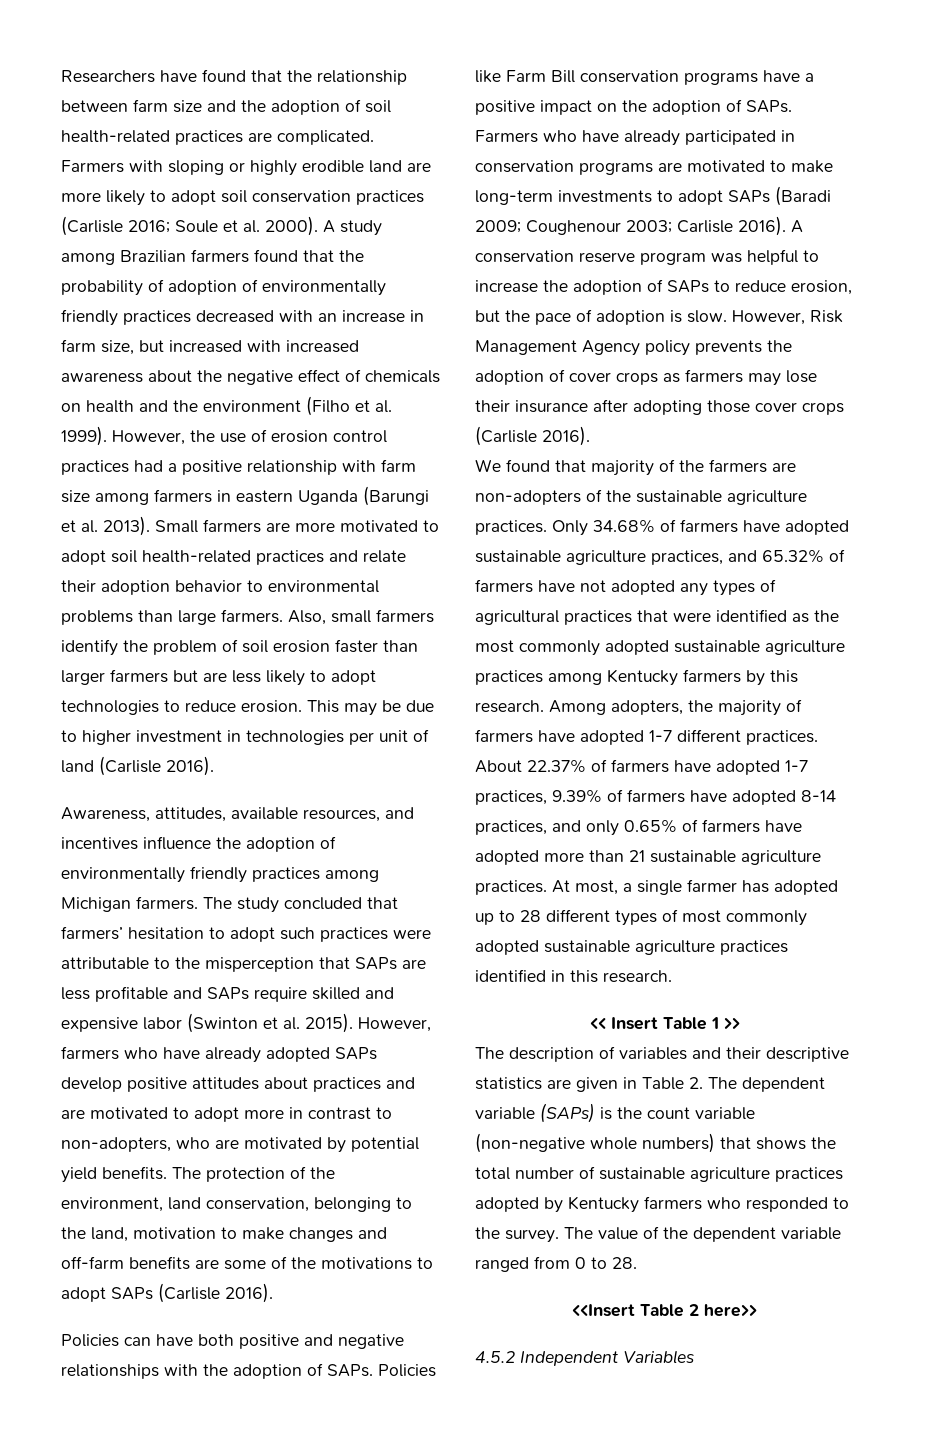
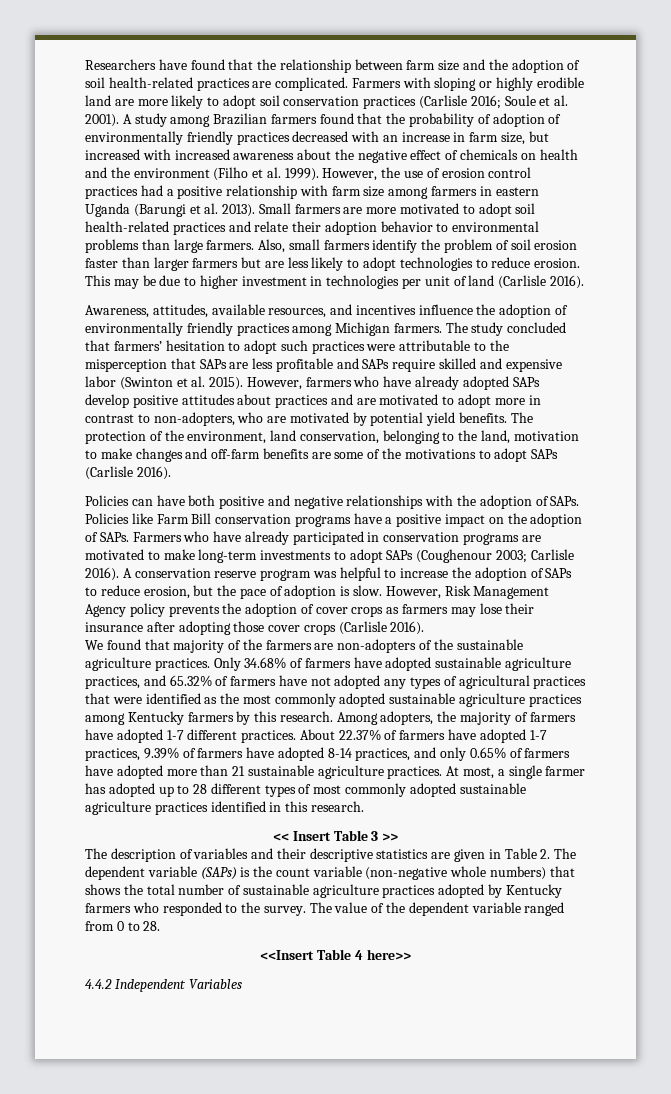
- Farmers with sloping or highly erodible land are more likely to adopt soil conservation practices (Carlisle 2016; Soule et al. 2000).
+ Farmers with sloping or highly erodible land are more likely to adopt soil conservation practices (Carlisle 2016; Soule et al. 2001).
- Farmers who have already participated in conservation programs are motivated to make long-term investments to adopt SAPs (Baradi 2009; Coughenour 2003; Carlisle 2016).
+ Farmers who have already participated in conservation programs are motivated to make long-term investments to adopt SAPs (Coughenour 2003; Carlisle 2016).
- << Insert Table 1 >>
+ << Insert Table 3 >>
- <<Insert Table 2 here>>
+ <<Insert Table 4 here>>
- 4.5.2 Independent Variables
+ 4.4.2 Independent Variables

